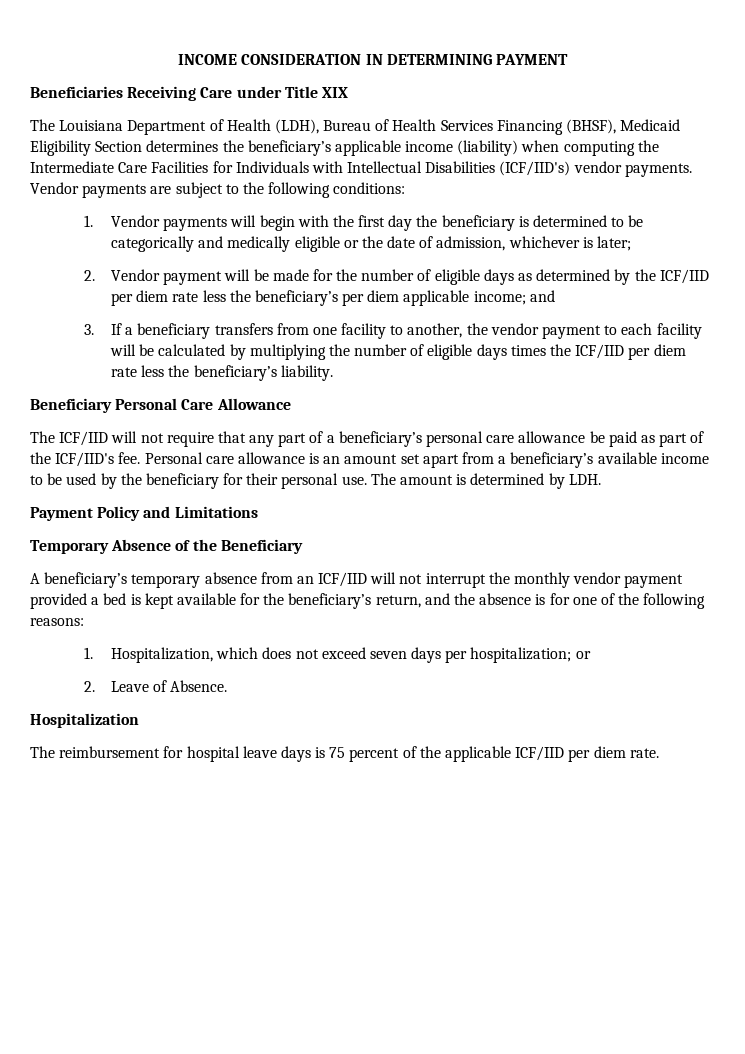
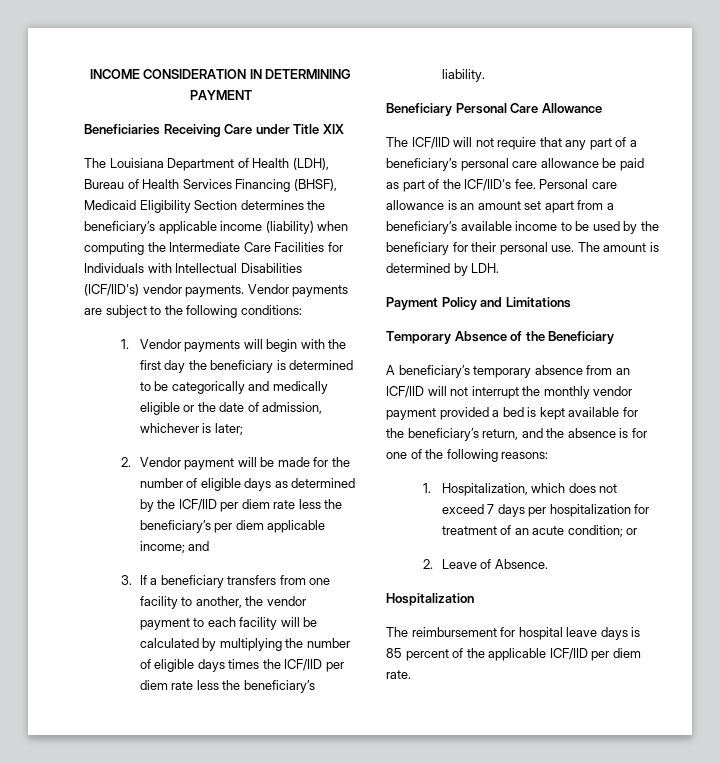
- 1. Hospitalization, which does not exceed seven days per hospitalization; or
+ 1. Hospitalization, which does not exceed 7 days per hospitalization for treatment of an acute condition; or
- The reimbursement for hospital leave days is 75 percent of the applicable ICF/IID per diem rate.
+ The reimbursement for hospital leave days is 85 percent of the applicable ICF/IID per diem rate.

